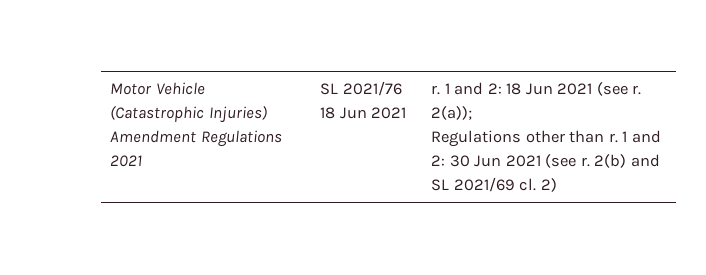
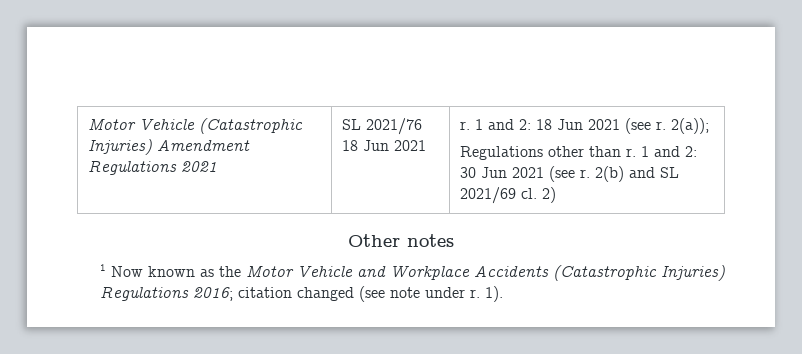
+ Other notes
+ 1 Now known as the Motor Vehicle and Workplace Accidents (Catastrophic Injuries) Regulations 2016; citation changed (see note under r. 1).

